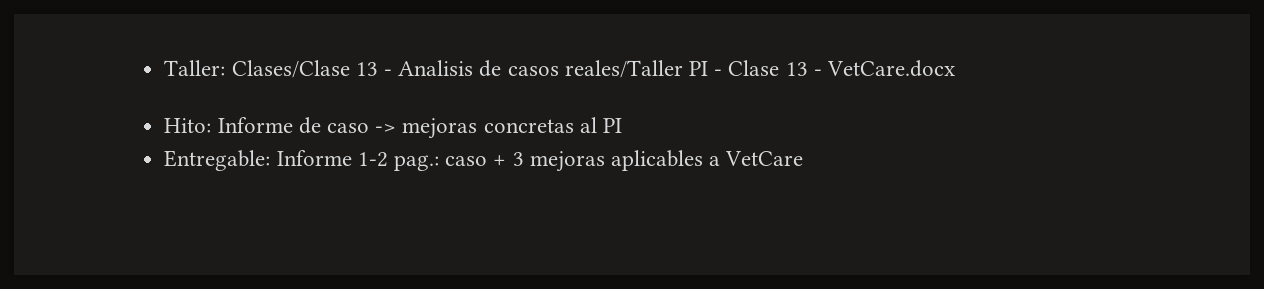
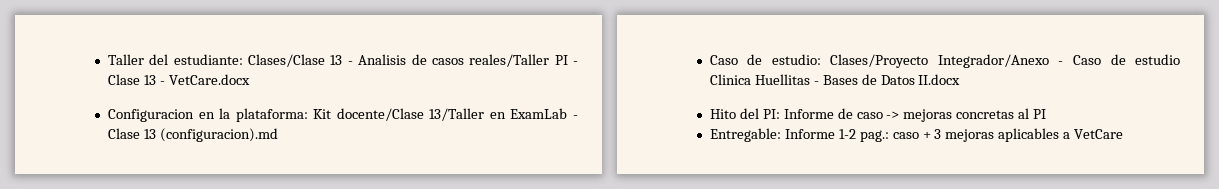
- Taller: Clases/Clase 13 - Analisis de casos reales/Taller PI - Clase 13 - VetCare.docx
+ Taller del estudiante: Clases/Clase 13 - Analisis de casos reales/Taller PI - Clase 13 - VetCare.docx
- Hito: Informe de caso -> mejoras concretas al PI
+ Configuracion en la plataforma: Kit docente/Clase 13/Taller en ExamLab - Clase 13 (configuracion).md
+ Caso de estudio: Clases/Proyecto Integrador/Anexo - Caso de estudio Clinica Huellitas - Bases de Datos II.docx
+ Hito del PI: Informe de caso -> mejoras concretas al PI

